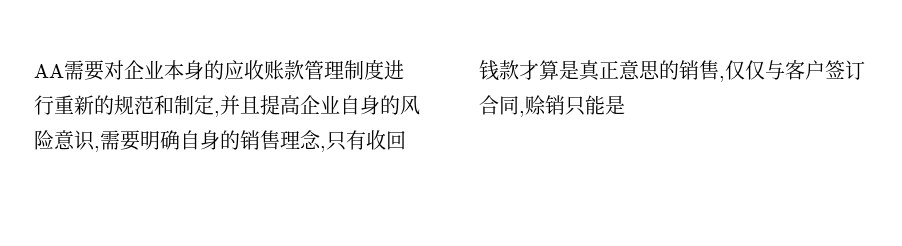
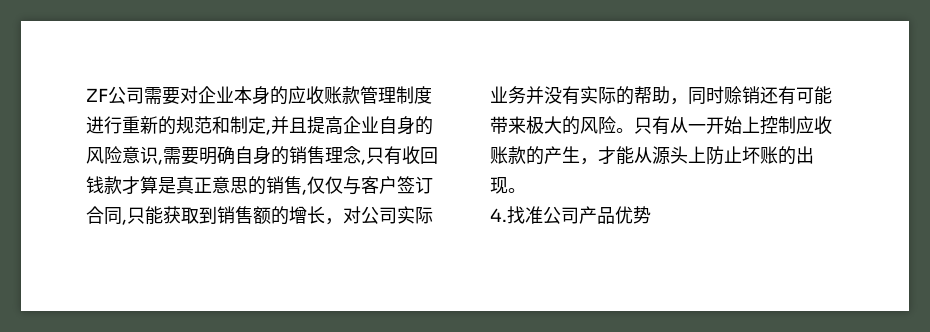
- AA需要对企业本身的应收账款管理制度进行重新的规范和制定,并且提高企业自身的风险意识,需要明确自身的销售理念,只有收回钱款才算是真正意思的销售,仅仅与客户签订合同,赊销只能是
+ ZF公司需要对企业本身的应收账款管理制度进行重新的规范和制定,并且提高企业自身的风险意识,需要明确自身的销售理念,只有收回钱款才算是真正意思的销售,仅仅与客户签订合同,只能获取到销售额的增长，对公司实际业务并没有实际的帮助，同时赊销还有可能带来极大的风险。只有从一开始上控制应收账款的产生，才能从源头上防止坏账的出现。
+ 4.找准公司产品优势

